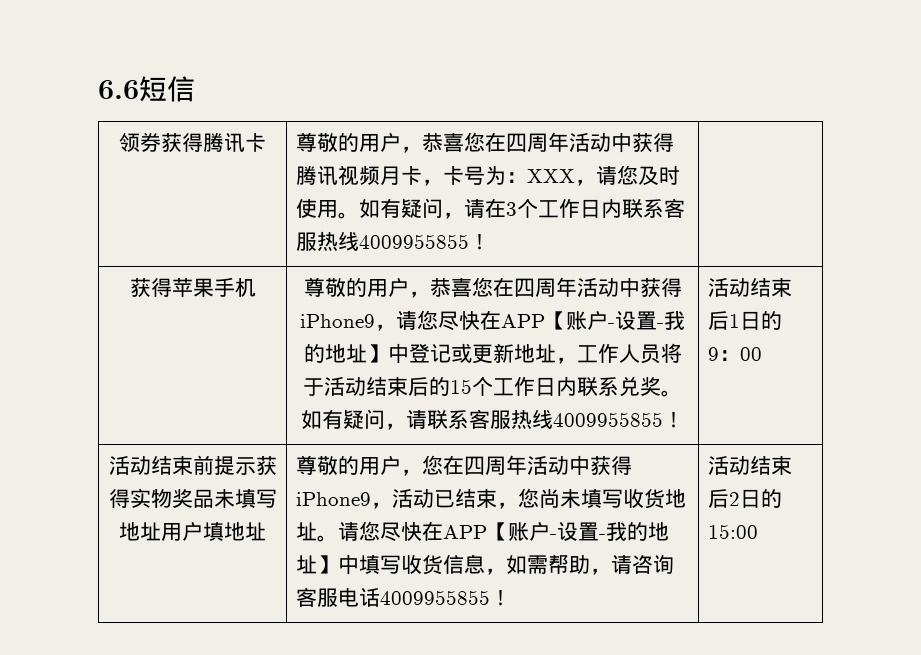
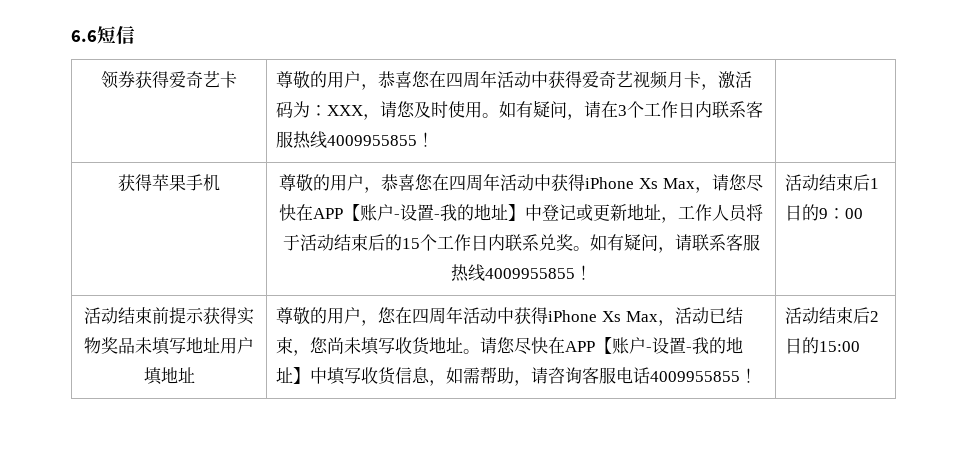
- 领券获得腾讯卡 | 尊敬的用户，恭喜您在四周年活动中获得腾讯视频月卡，卡号为：XXX，请您及时使用。如有疑问，请在3个工作日内联系客服热线4009955855！ |
+ 领券获得爱奇艺卡 | 尊敬的用户，恭喜您在四周年活动中获得爱奇艺视频月卡，激活码为：XXX，请您及时使用。如有疑问，请在3个工作日内联系客服热线4009955855！ |
- 尊敬的用户，恭喜您在四周年活动中获得iPhone9，请您尽快在APP【账户-设置-我的地址】中登记或更新地址，工作人员将于活动结束后的15个工作日内联系兑奖。
+ 尊敬的用户，恭喜您在四周年活动中获得iPhone Xs Max，请您尽快在APP【账户-设置-我的地址】中登记或更新地址，工作人员将于活动结束后的15个工作日内联系兑奖。
- 尊敬的用户，您在四周年活动中获得iPhone9，活动已结束，您尚未填写收货地址。
+ 尊敬的用户，您在四周年活动中获得iPhone Xs Max，活动已结束，您尚未填写收货地址。

